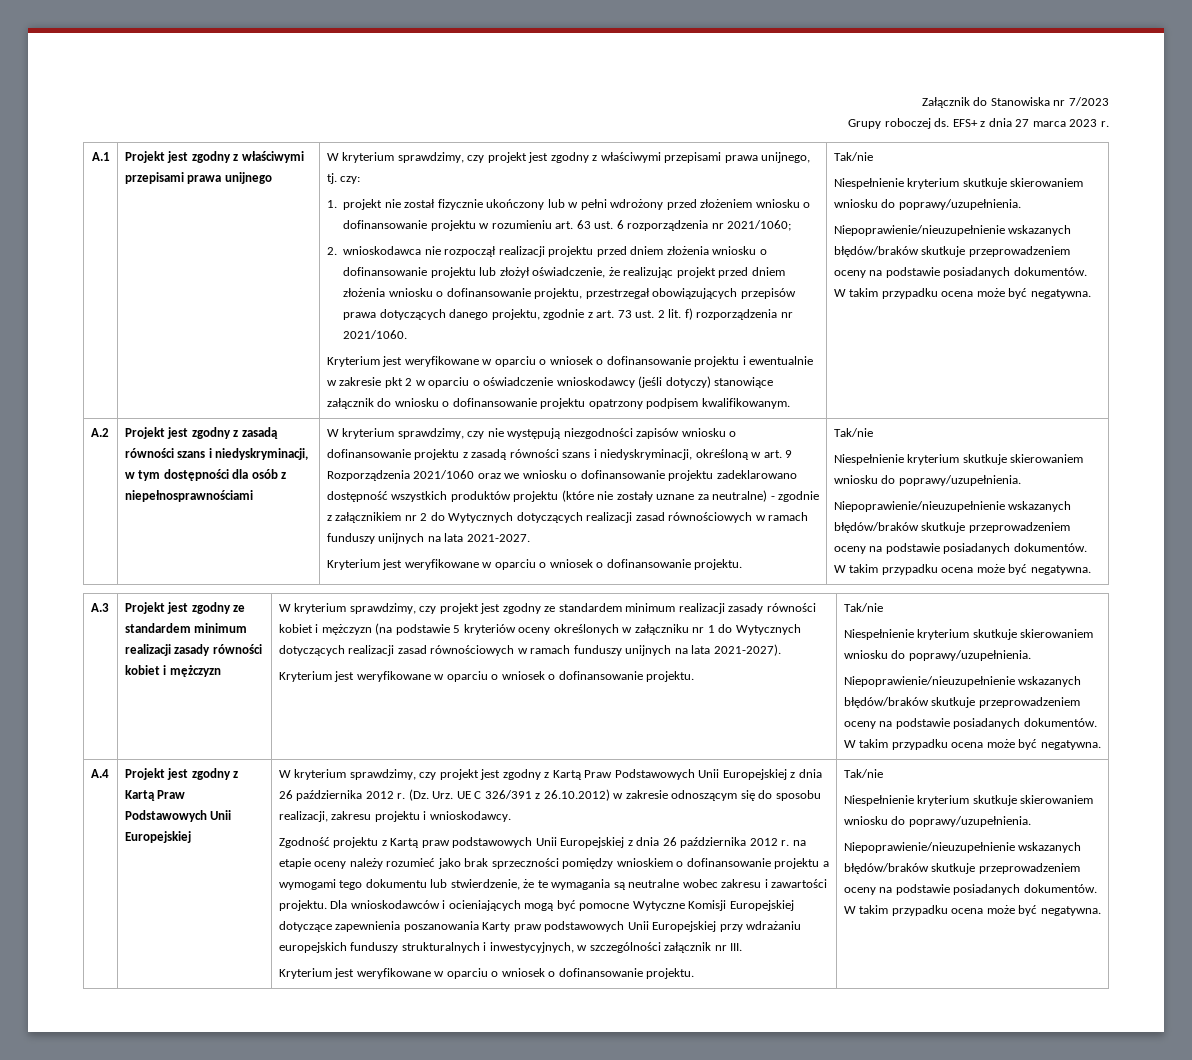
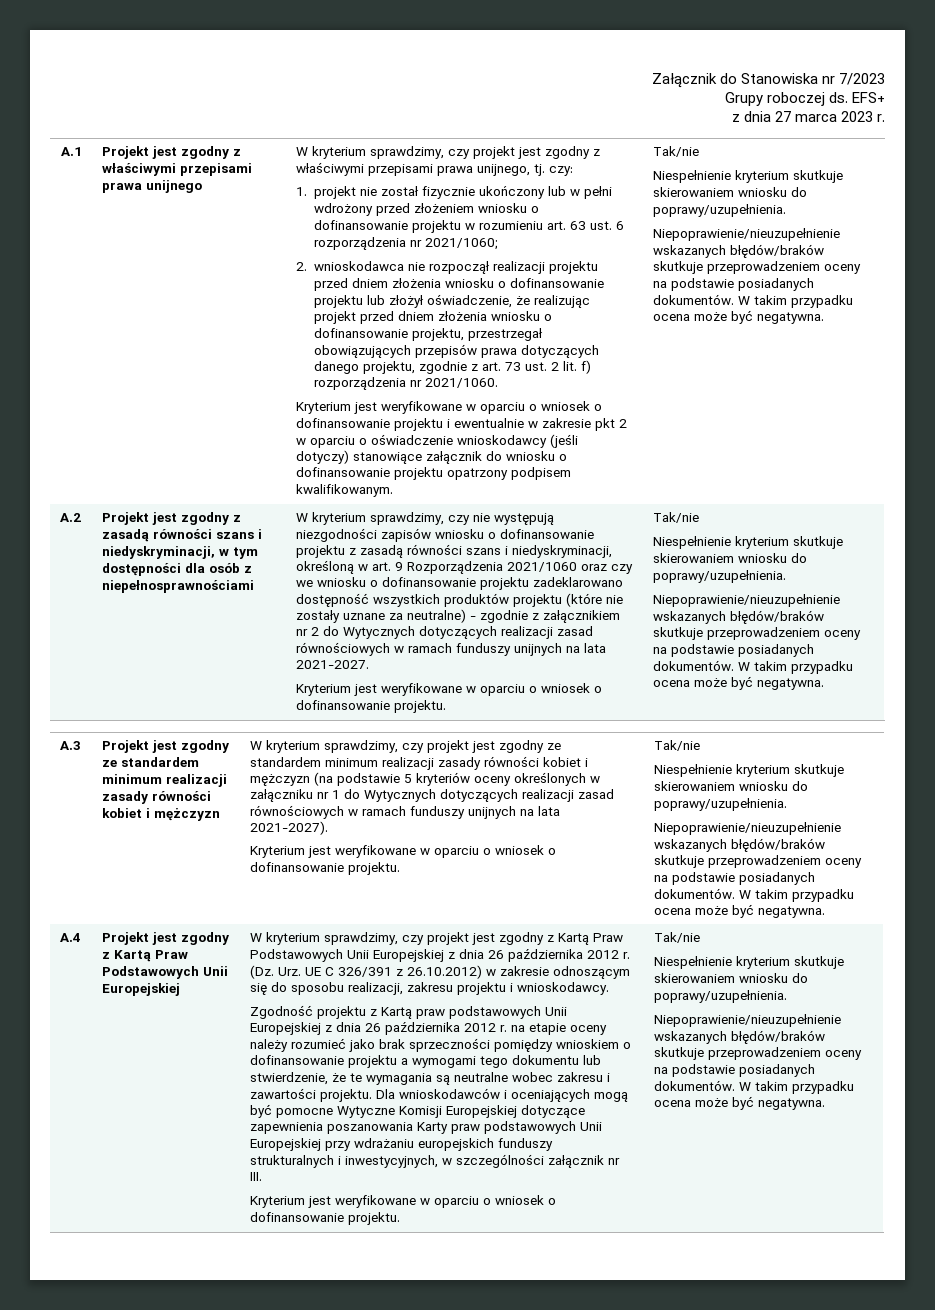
- EFS+ z dnia 27 marca 2023 r.
+ EFS+
+ z dnia 27 marca 2023 r.
- W kryterium sprawdzimy, czy nie występują niezgodności zapisów wniosku o dofinansowanie projektu z zasadą równości szans i niedyskryminacji, określoną w art. 9 Rozporządzenia 2021/1060 oraz we wniosku o dofinansowanie projektu zadeklarowano dostępność wszystkich produktów projektu (które nie zostały uznane za neutralne) - zgodnie z załącznikiem nr 2 do Wytycznych dotyczących realizacji zasad równościowych w ramach funduszy unijnych na lata 2021-2027.
+ W kryterium sprawdzimy, czy nie występują niezgodności zapisów wniosku o dofinansowanie projektu z zasadą równości szans i niedyskryminacji, określoną w art. 9 Rozporządzenia 2021/1060 oraz czy we wniosku o dofinansowanie projektu zadeklarowano dostępność wszystkich produktów projektu (które nie zostały uznane za neutralne) - zgodnie z załącznikiem nr 2 do Wytycznych dotyczących realizacji zasad równościowych w ramach funduszy unijnych na lata 2021-2027.
- Dla wnioskodawców i ocieniających mogą być pomocne Wytyczne Komisji Europejskiej dotyczące zapewnienia poszanowania Karty praw podstawowych Unii Europejskiej przy wdrażaniu europejskich funduszy strukturalnych i inwestycyjnych, w szczególności załącznik nr III.
+ Dla wnioskodawców i oceniających mogą być pomocne Wytyczne Komisji Europejskiej dotyczące zapewnienia poszanowania Karty praw podstawowych Unii Europejskiej przy wdrażaniu europejskich funduszy strukturalnych i inwestycyjnych, w szczególności załącznik nr III.

